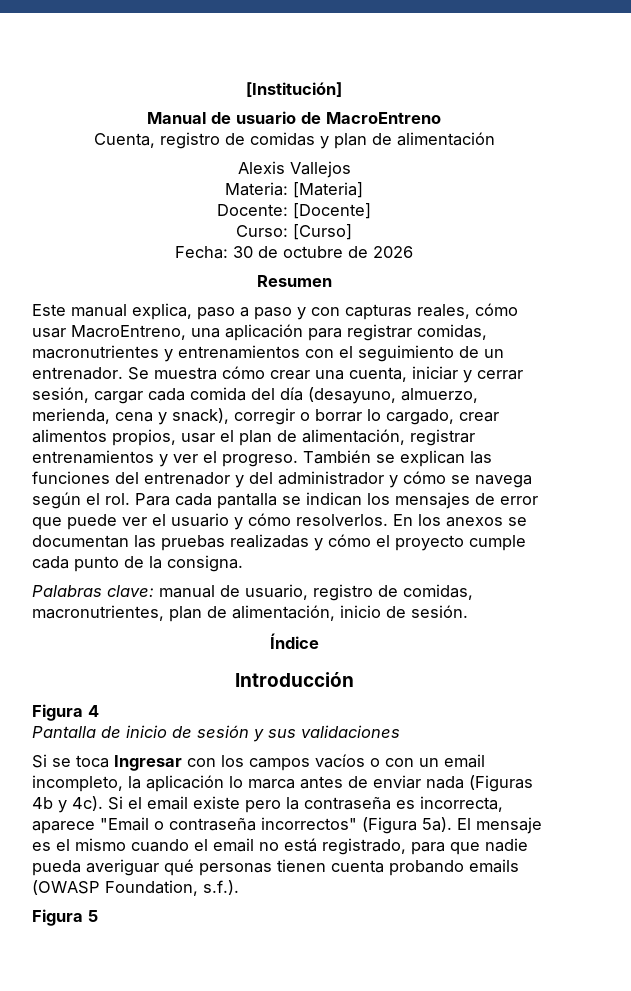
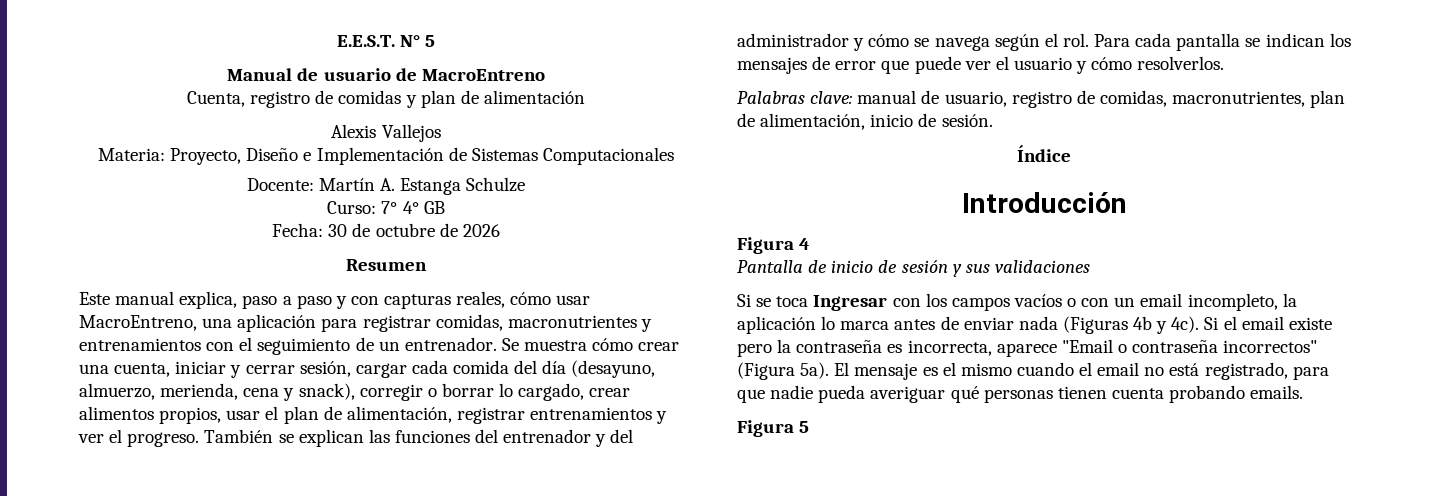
- [Institución]
+ E.E.S.T. N° 5
- Materia: [Materia]
- Docente: [Docente]
- Curso: [Curso]
+ Materia: Proyecto, Diseño e Implementación de Sistemas Computacionales
+ Docente: Martín A. Estanga Schulze
+ Curso: 7° 4° GB
- En los anexos se documentan las pruebas realizadas y cómo el proyecto cumple cada punto de la consigna.
- El mensaje es el mismo cuando el email no está registrado, para que nadie pueda averiguar qué personas tienen cuenta probando emails (OWASP Foundation, s.f.).
+ El mensaje es el mismo cuando el email no está registrado, para que nadie pueda averiguar qué personas tienen cuenta probando emails.

